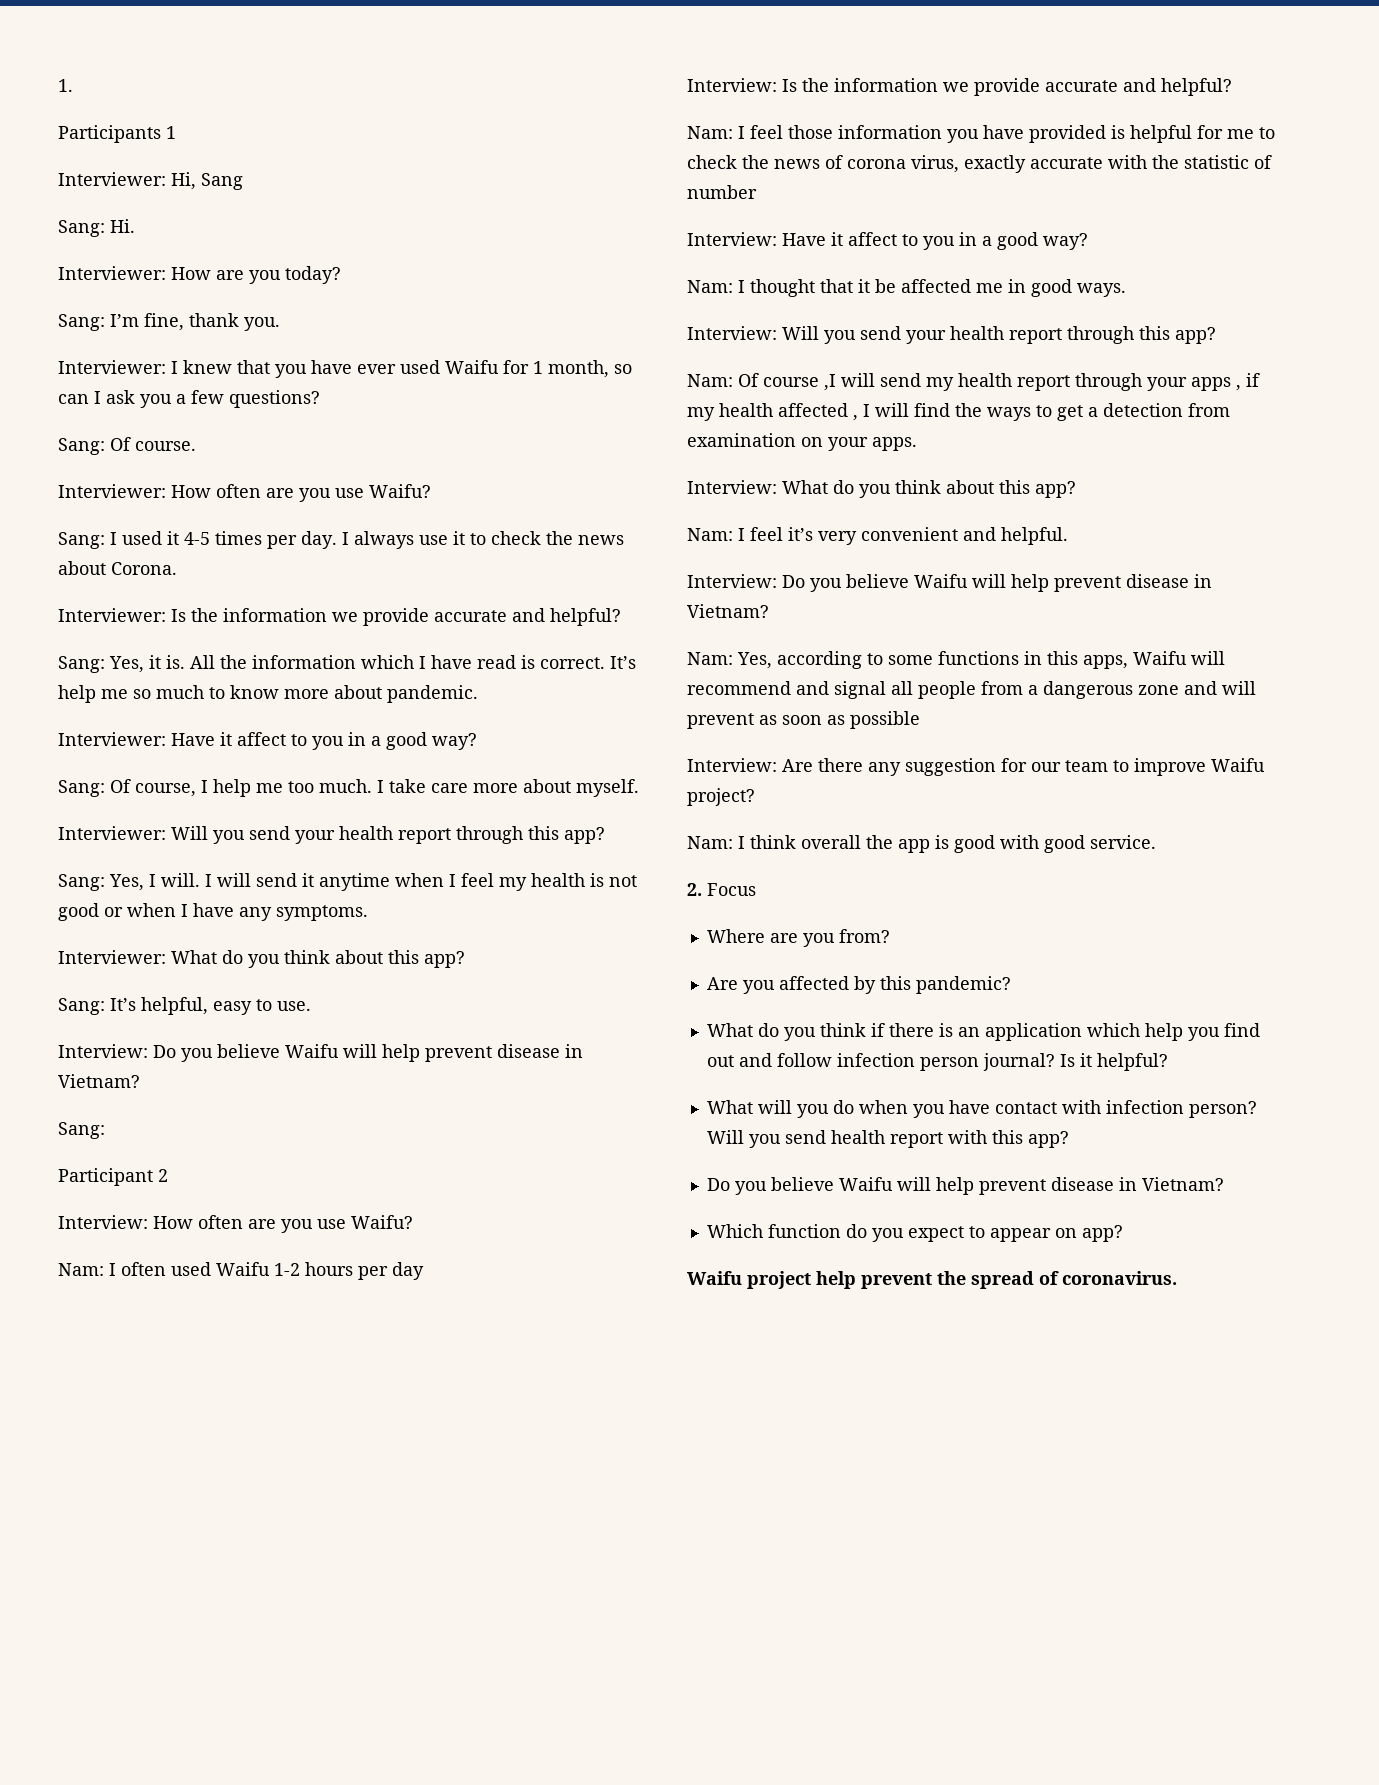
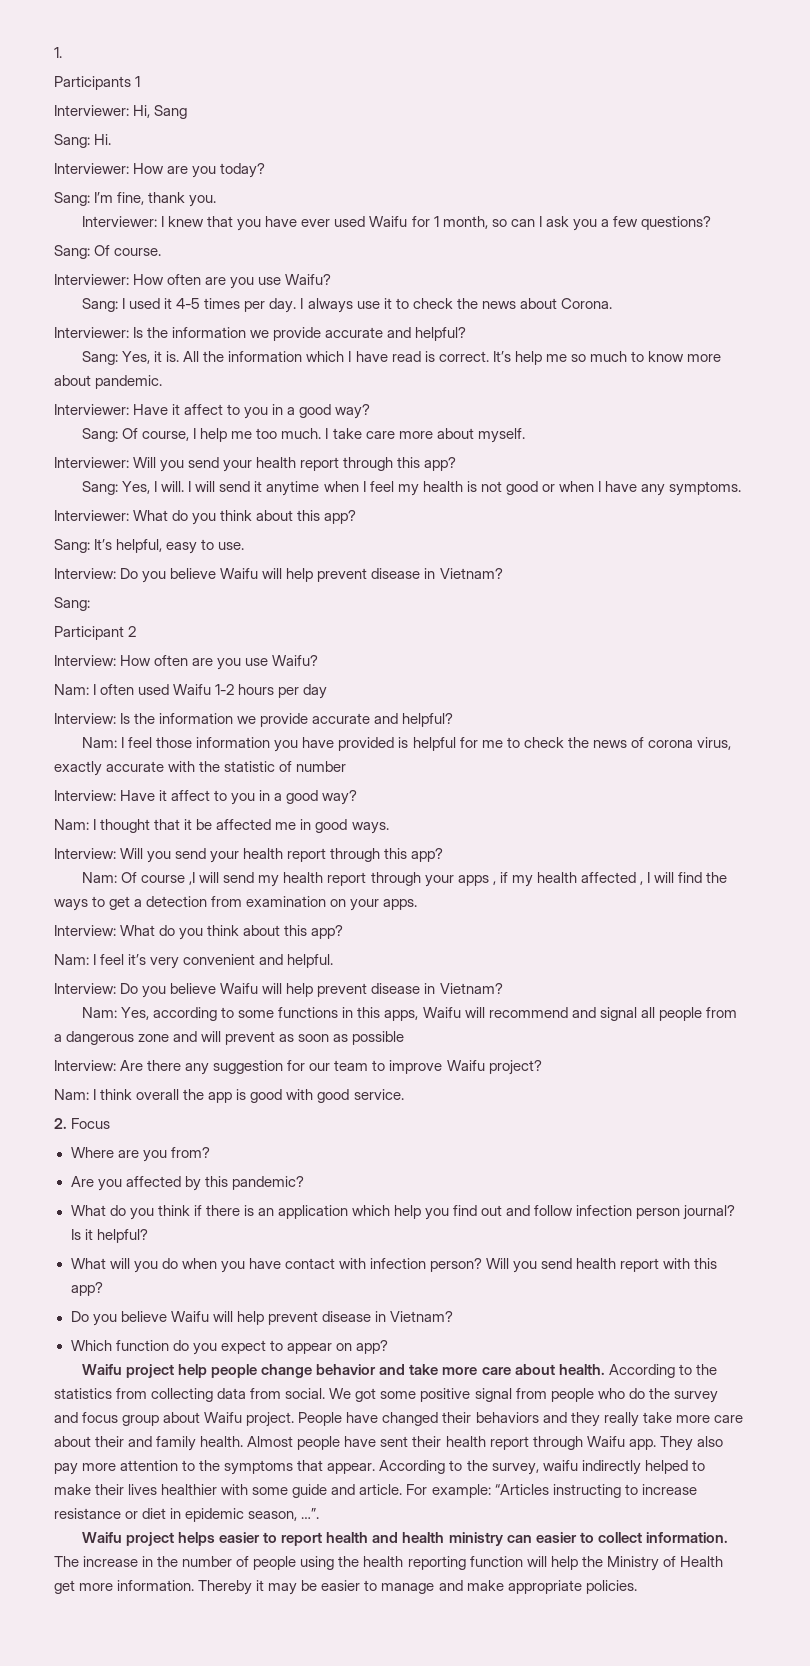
- Waifu project help prevent the spread of coronavirus.
+ Waifu project help people change behavior and take more care about health. According to the statistics from collecting data from social. We got some positive signal from people who do the survey and focus group about Waifu project. People have changed their behaviors and they really take more care about their and family health. Almost people have sent their health report through Waifu app. They also pay more attention to the symptoms that appear. According to the survey, waifu indirectly helped to make their lives healthier with some guide and article. For example: “Articles instructing to increase resistance or diet in epidemic season, …”.
+ Waifu project helps easier to report health and health ministry can easier to collect information. The increase in the number of people using the health reporting function will help the Ministry of Health get more information. Thereby it may be easier to manage and make appropriate policies.

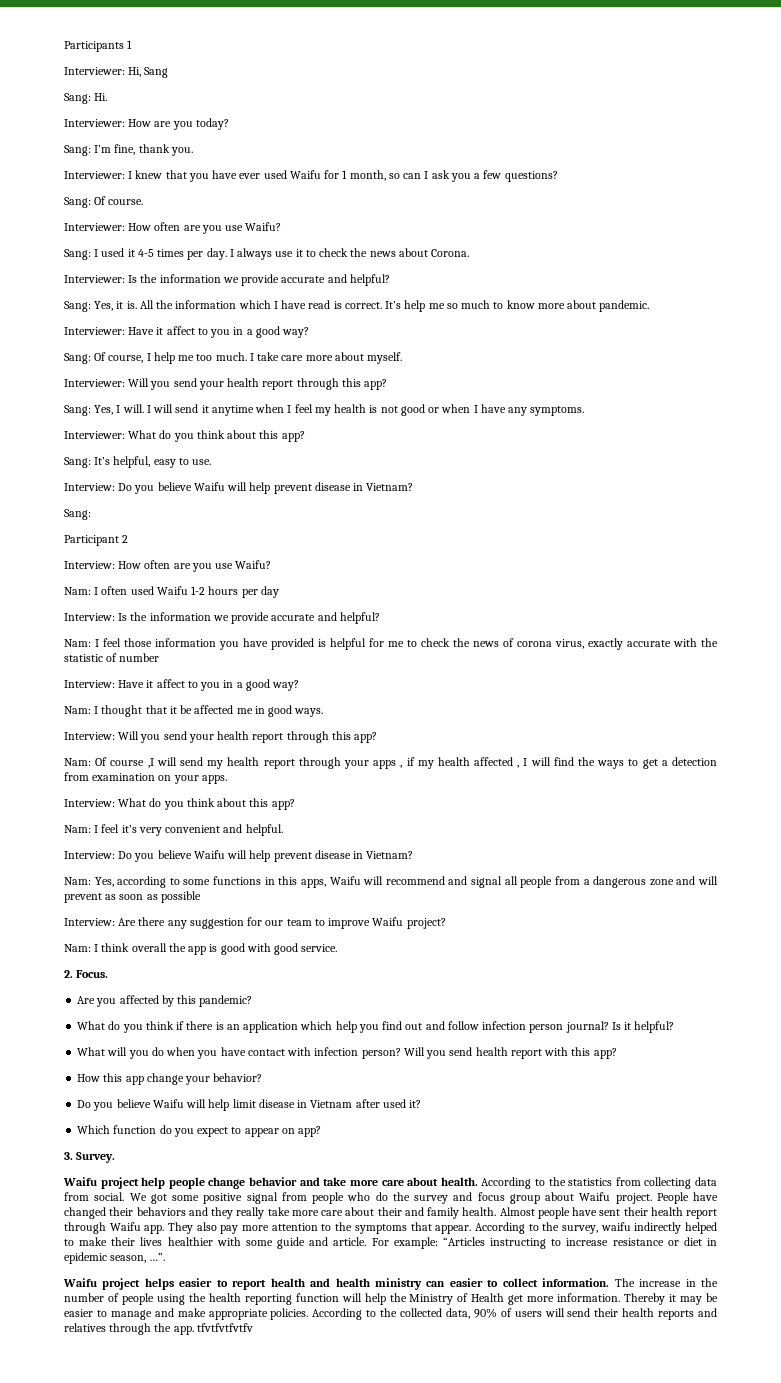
- 1.
- 2. Focus
- Where are you from?
+ 2. Focus.
  Will you send health report with this app?
- Do you believe Waifu will help prevent disease in Vietnam?
+ How this app change your behavior?
+ Do you believe Waifu will help limit disease in Vietnam after used it?
+ 3. Survey.
+ According to the collected data, 90% of users will send their health reports and relatives through the app. tfvtfvtfvtfv

